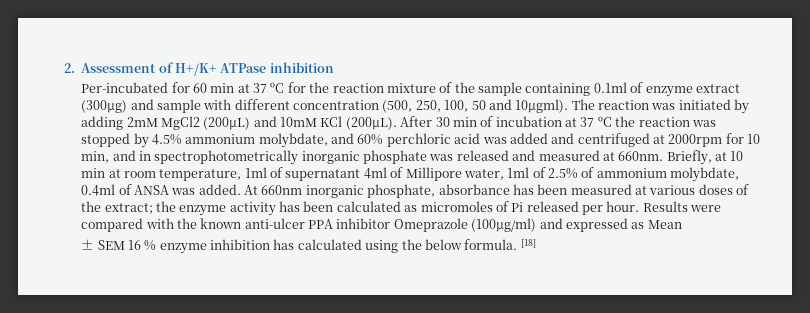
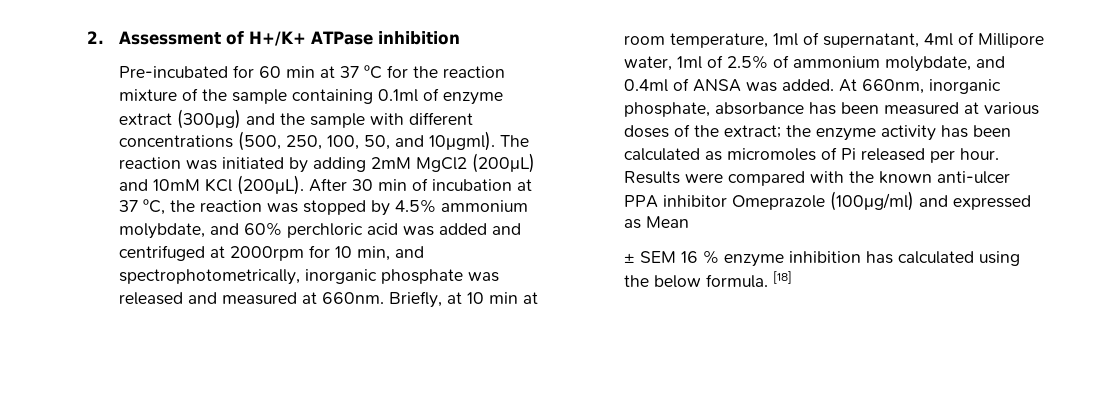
- Per-incubated for 60 min at 37 ºC for the reaction mixture of the sample containing 0.1ml of enzyme extract (300μg) and sample with different concentration (500, 250, 100, 50 and 10μgml).
+ Pre-incubated for 60 min at 37 ºC for the reaction mixture of the sample containing 0.1ml of enzyme extract (300μg) and the sample with different concentrations (500, 250, 100, 50, and 10μgml).
- After 30 min of incubation at 37 ºC the reaction was stopped by 4.5% ammonium molybdate, and 60% perchloric acid was added and centrifuged at 2000rpm for 10 min, and in spectrophotometrically inorganic phosphate was released and measured at 660nm.
+ After 30 min of incubation at 37 ºC, the reaction was stopped by 4.5% ammonium molybdate, and 60% perchloric acid was added and centrifuged at 2000rpm for 10 min, and spectrophotometrically, inorganic phosphate was released and measured at 660nm.
- Briefly, at 10 min at room temperature, 1ml of supernatant 4ml of Millipore water, 1ml of 2.5% of ammonium molybdate, 0.4ml of ANSA was added.
+ Briefly, at 10 min at room temperature, 1ml of supernatant, 4ml of Millipore water, 1ml of 2.5% of ammonium molybdate, and 0.4ml of ANSA was added.
- At 660nm inorganic phosphate, absorbance has been measured at various doses of the extract; the enzyme activity has been calculated as micromoles of Pi released per hour.
+ At 660nm, inorganic phosphate, absorbance has been measured at various doses of the extract; the enzyme activity has been calculated as micromoles of Pi released per hour.

